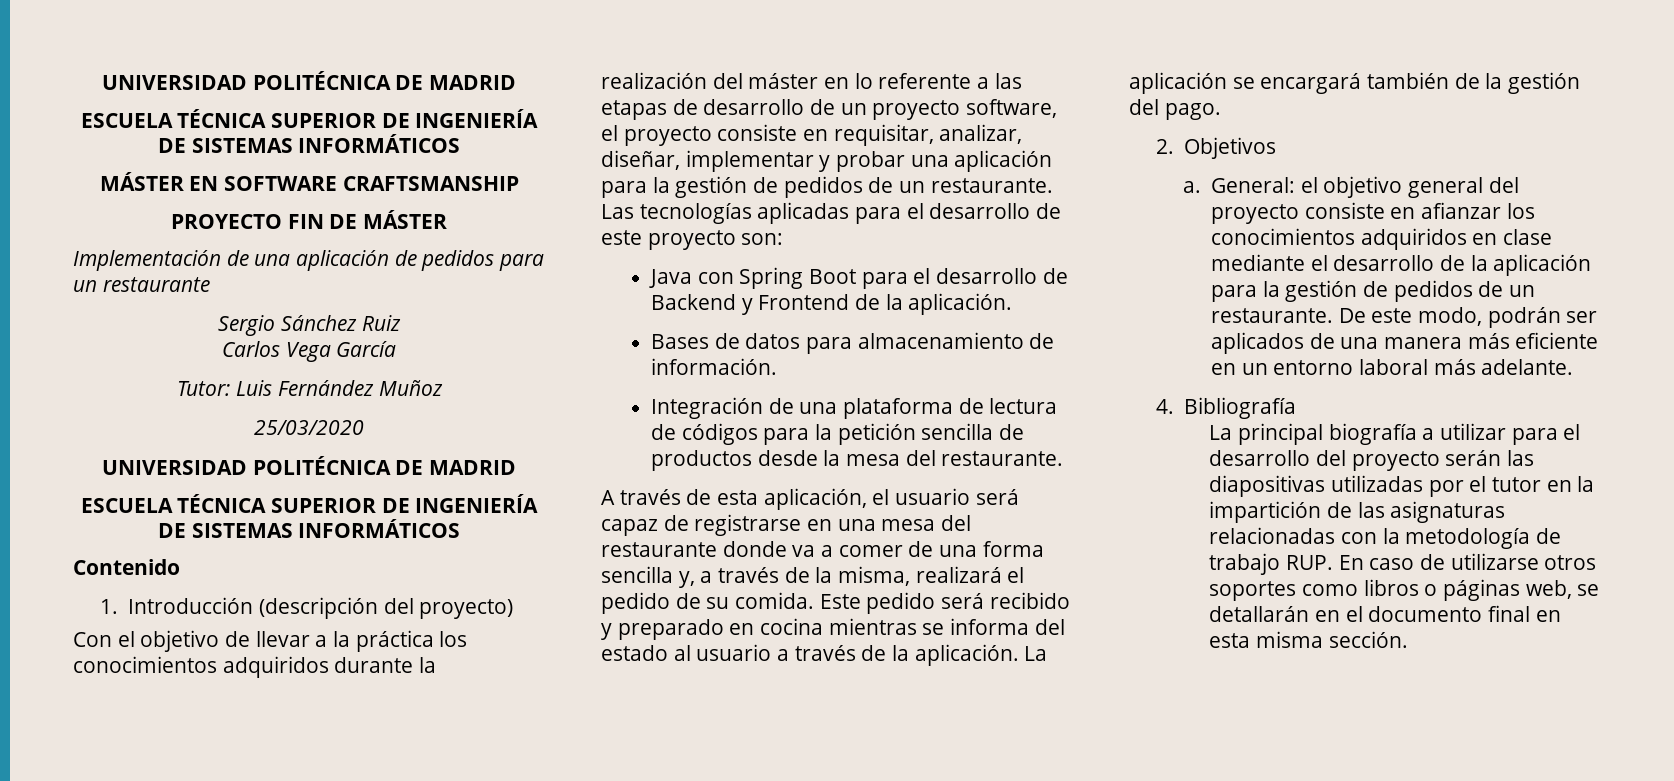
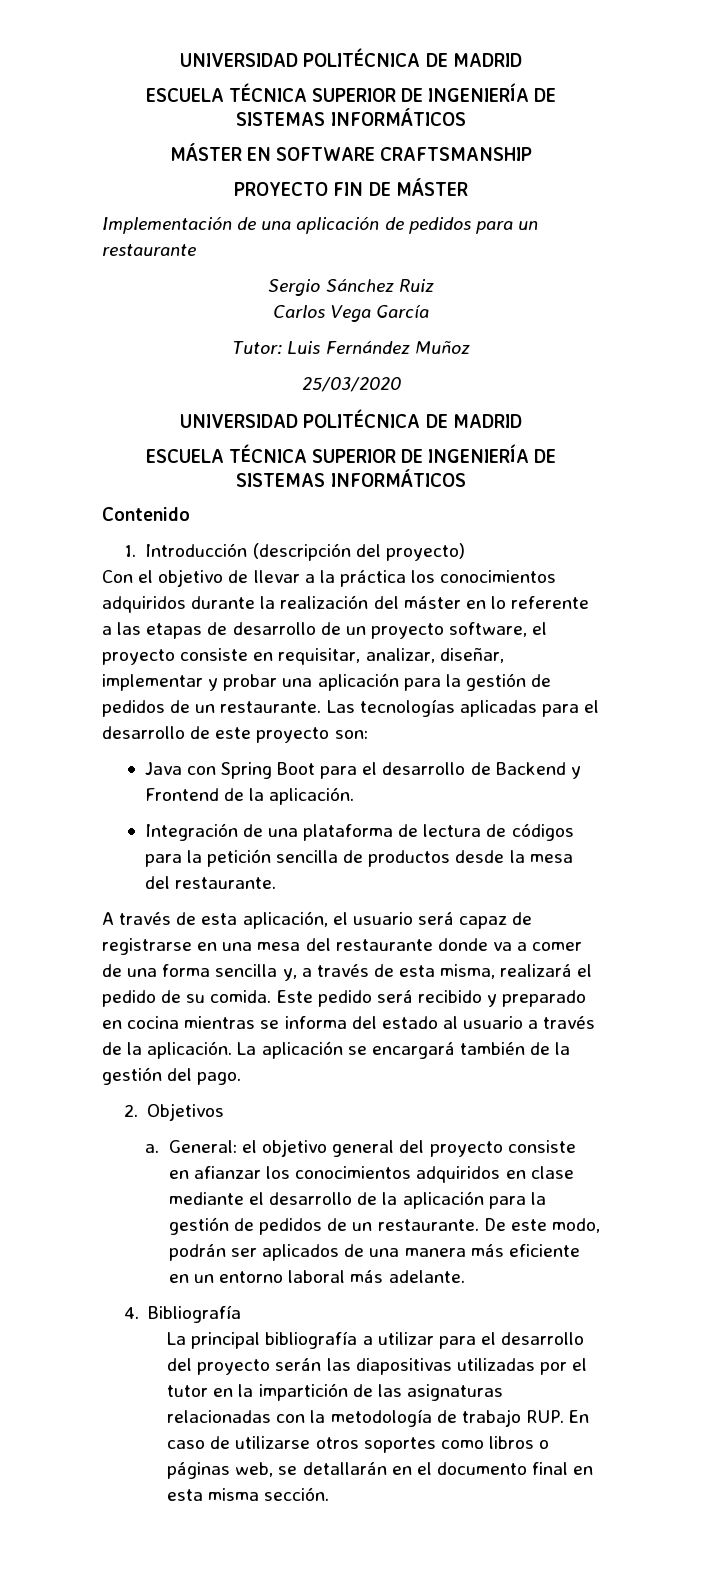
- Bases de datos para almacenamiento de información.
- A través de esta aplicación, el usuario será capaz de registrarse en una mesa del restaurante donde va a comer de una forma sencilla y, a través de la misma, realizará el pedido de su comida.
+ A través de esta aplicación, el usuario será capaz de registrarse en una mesa del restaurante donde va a comer de una forma sencilla y, a través de esta misma, realizará el pedido de su comida.
- La principal biografía a utilizar para el desarrollo del proyecto serán las diapositivas utilizadas por el tutor en la impartición de las asignaturas relacionadas con la metodología de trabajo RUP. En caso de utilizarse otros soportes como libros o páginas web, se detallarán en el documento final en esta misma sección.
+ La principal bibliografía a utilizar para el desarrollo del proyecto serán las diapositivas utilizadas por el tutor en la impartición de las asignaturas relacionadas con la metodología de trabajo RUP. En caso de utilizarse otros soportes como libros o páginas web, se detallarán en el documento final en esta misma sección.

